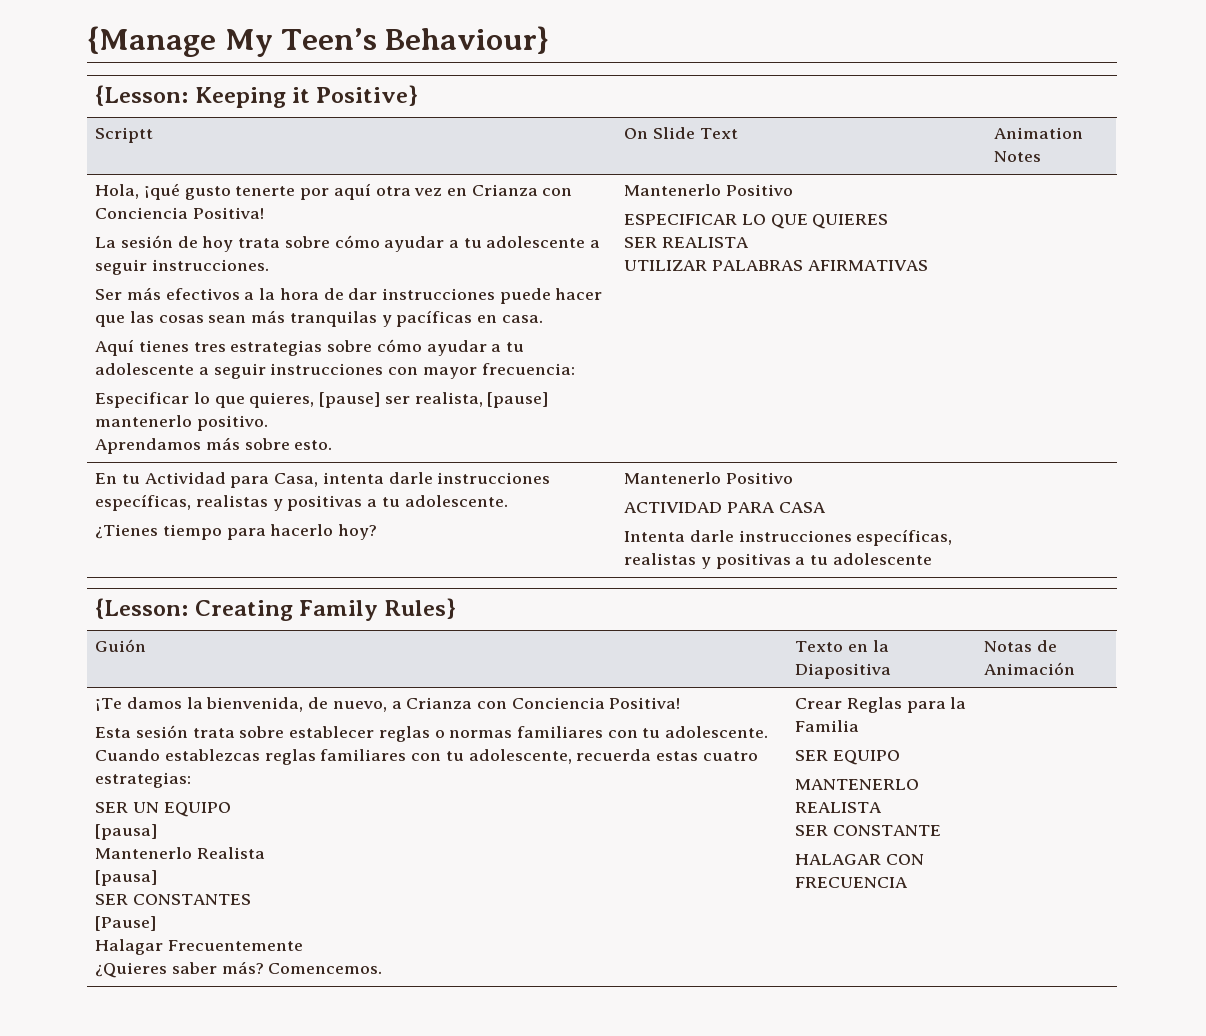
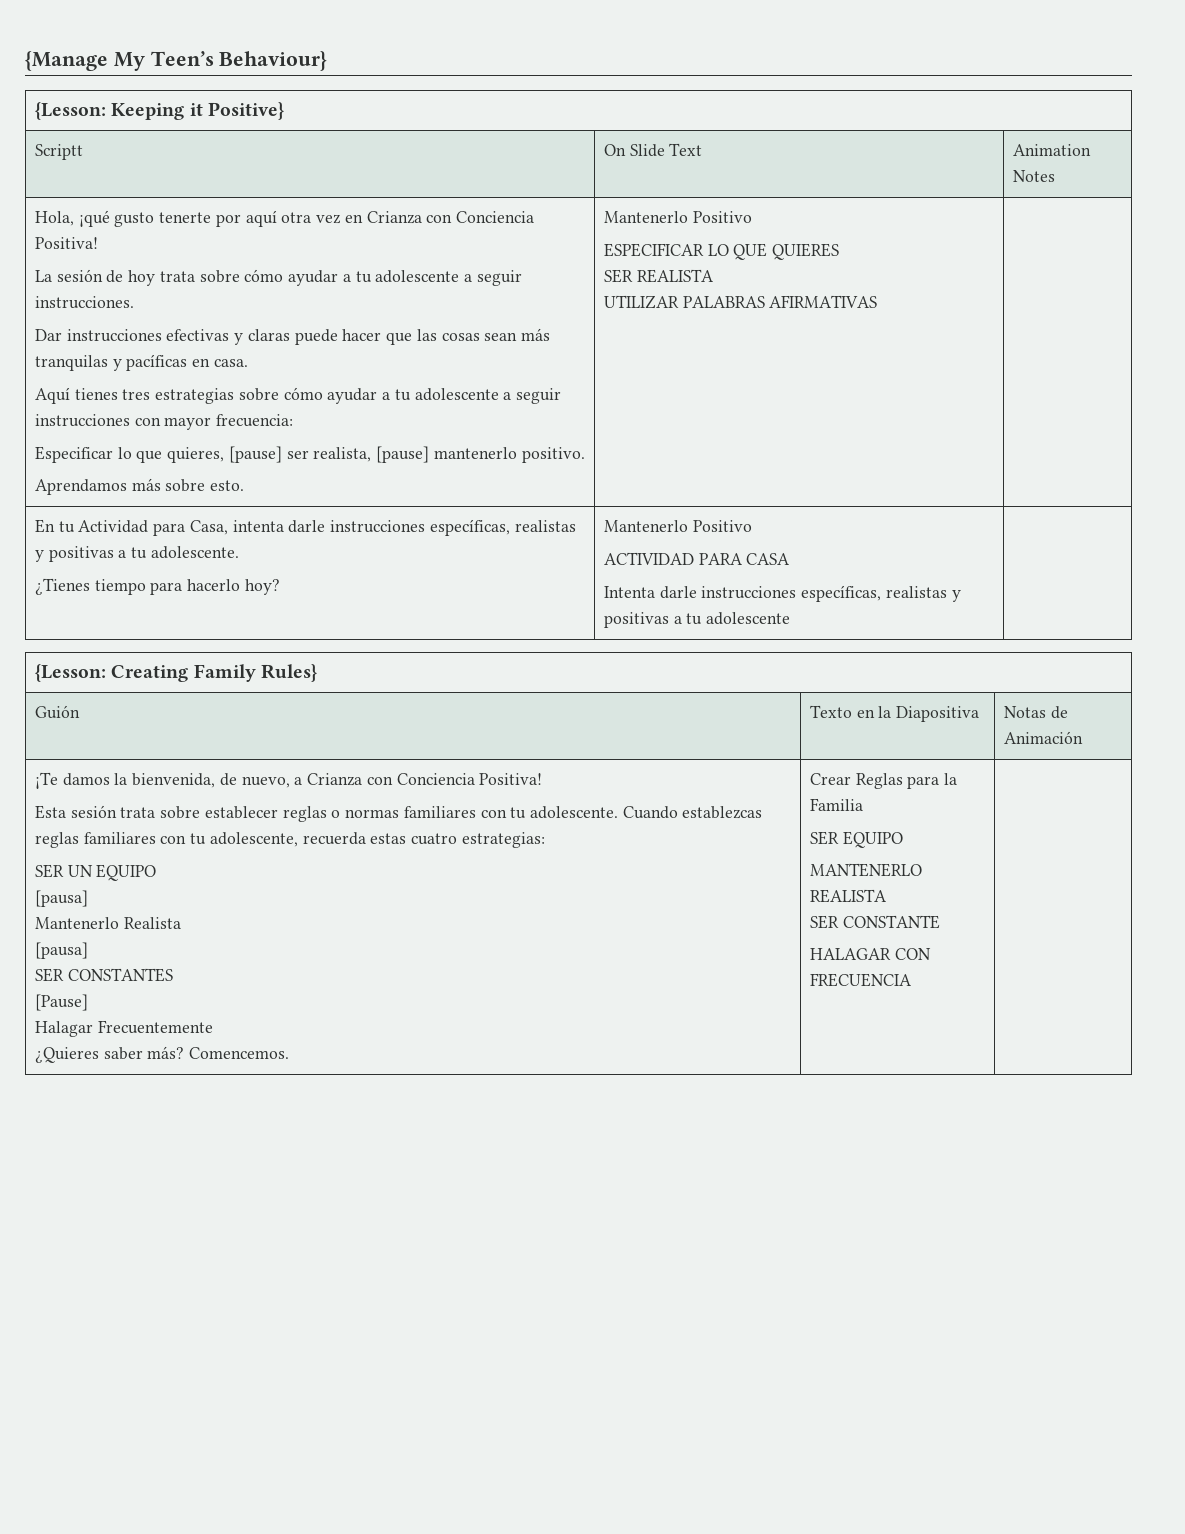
- Ser más efectivos a la hora de dar instrucciones puede hacer que las cosas sean más tranquilas y pacíficas en casa.
+ Dar instrucciones efectivas y claras puede hacer que las cosas sean más tranquilas y pacíficas en casa.

